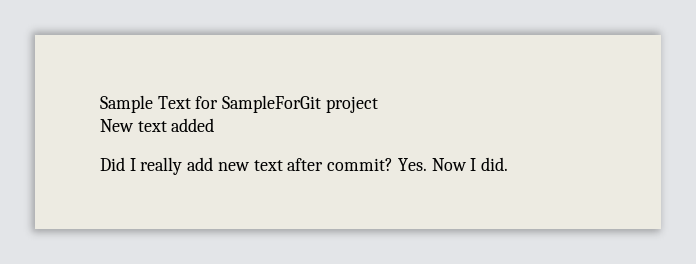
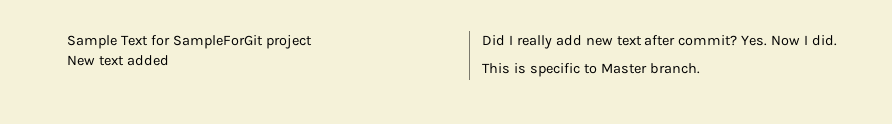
+ This is specific to Master branch.

